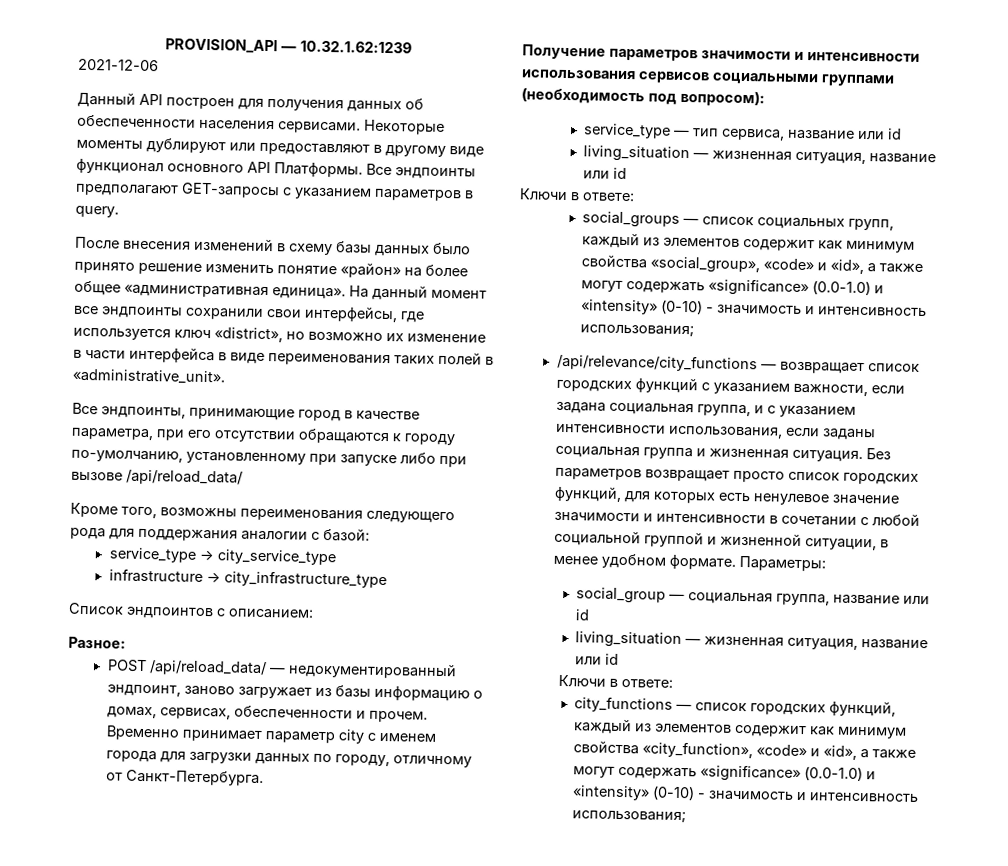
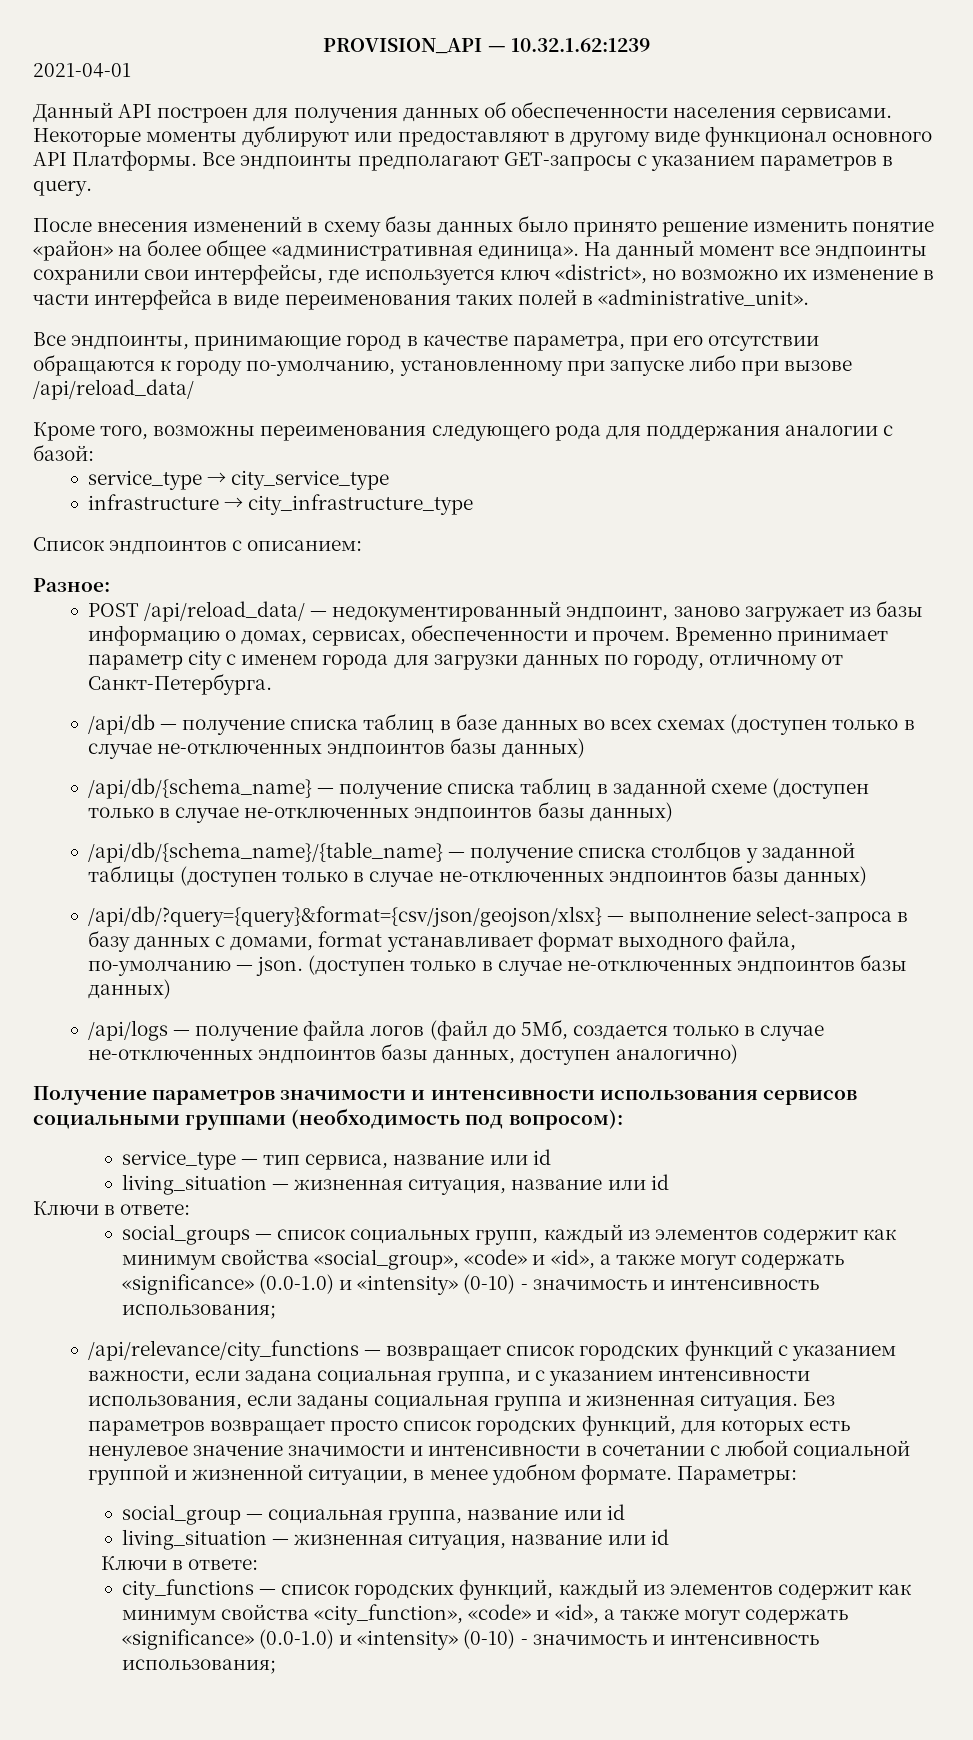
- 2021-12-06
+ 2021-04-01
+ /api/db — получение списка таблиц в базе данных во всех схемах (доступен только в случае не-отключенных эндпоинтов базы данных)
+ /api/db/{schema_name} — получение списка таблиц в заданной схеме (доступен только в случае не-отключенных эндпоинтов базы данных)
+ /api/db/{schema_name}/{table_name} — получение списка столбцов у заданной таблицы (доступен только в случае не-отключенных эндпоинтов базы данных)
+ /api/db/?query={query}&format={csv/json/geojson/xlsx} — выполнение select-запроса в базу данных с домами, format устанавливает формат выходного файла, по-умолчанию — json. (доступен только в случае не-отключенных эндпоинтов базы данных)
+ /api/logs — получение файла логов (файл до 5Мб, создается только в случае не-отключенных эндпоинтов базы данных, доступен аналогично)

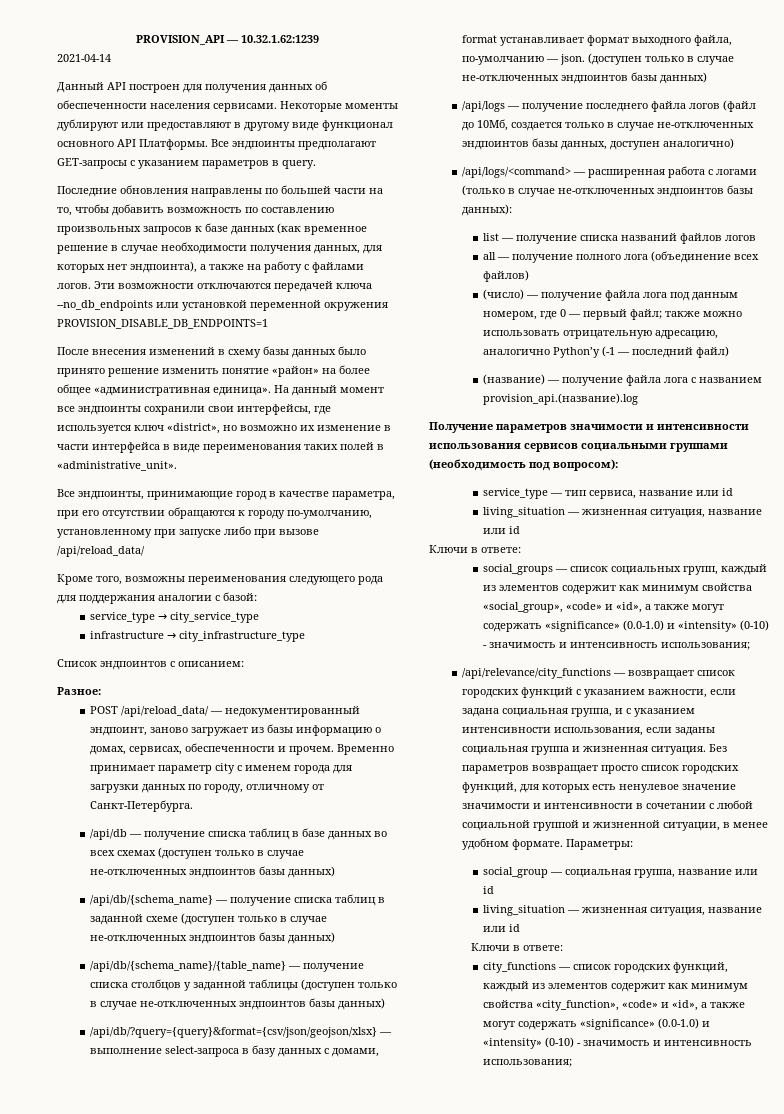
- 2021-04-01
+ 2021-04-14
+ Последние обновления направлены по большей части на то, чтобы добавить возможность по составлению произвольных запросов к базе данных (как временное решение в случае необходимости получения данных, для которых нет эндпоинта), а также на работу с файлами логов. Эти возможности отключаются передачей ключа --no_db_endpoints или установкой переменной окружения PROVISION_DISABLE_DB_ENDPOINTS=1
- /api/logs — получение файла логов (файл до 5Мб, создается только в случае не-отключенных эндпоинтов базы данных, доступен аналогично)
+ /api/logs — получение последнего файла логов (файл до 10Мб, создается только в случае не-отключенных эндпоинтов базы данных, доступен аналогично)
+ /api/logs/<command> — расширенная работа с логами (только в случае не-отключенных эндпоинтов базы данных):
+ list — получение списка названий файлов логов
+ all — получение полного лога (объединение всех файлов)
+ (число) — получение файла лога под данным номером, где 0 — первый файл; также можно использовать отрицательную адресацию, аналогично Python’у (-1 — последний файл)
+ (название) — получение файла лога с названием provision_api.(название).log

